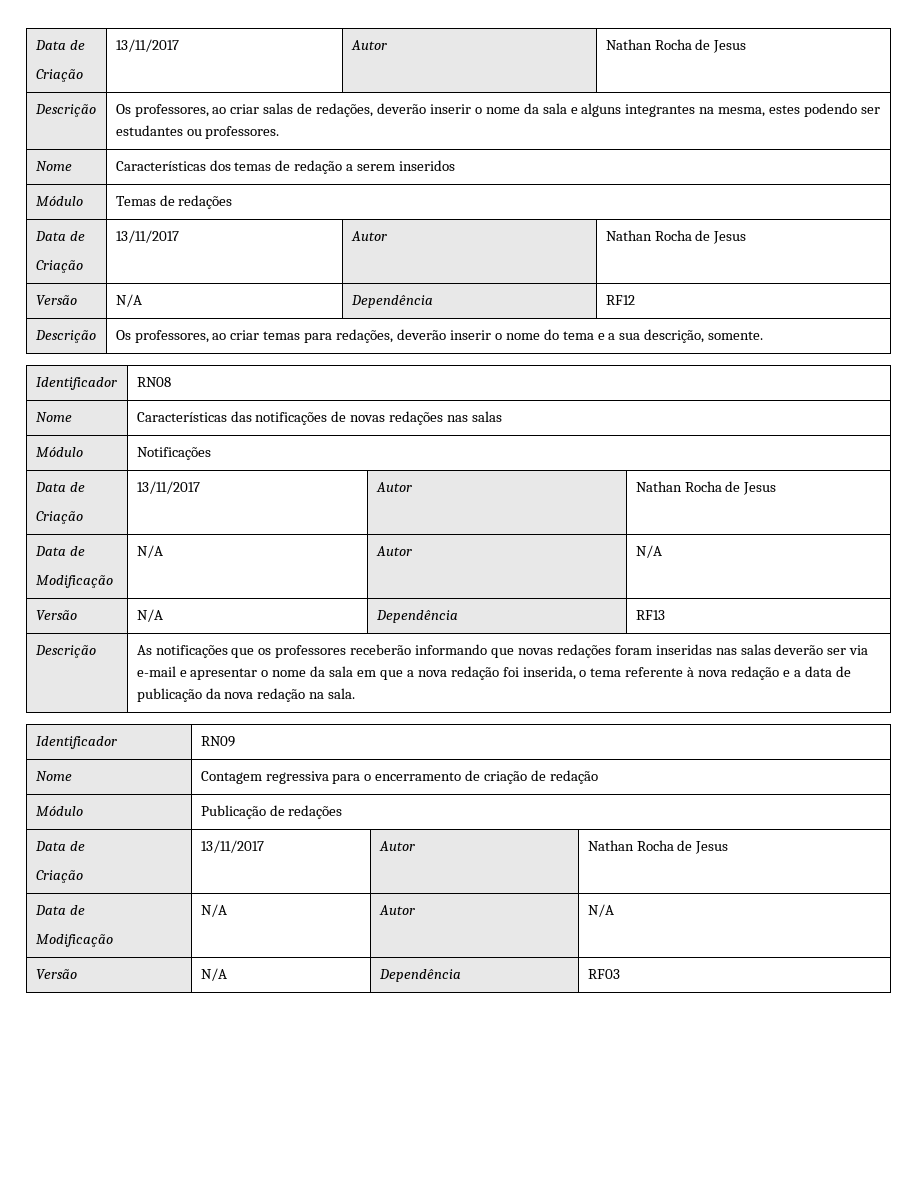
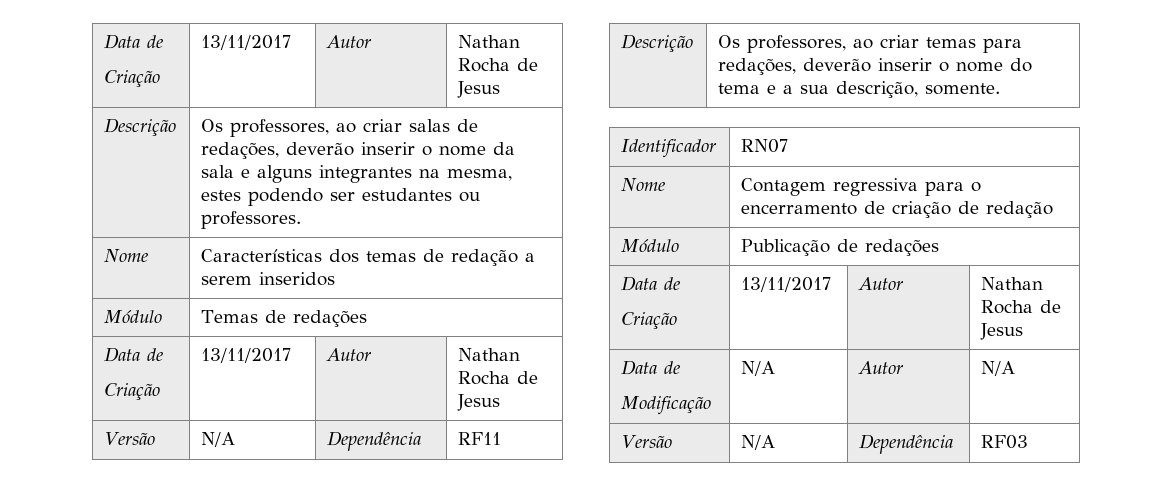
- Versão | N/A | Dependência | RF12
+ Versão | N/A | Dependência | RF11
- Identificador | RN08
- Nome | Características das notificações de novas redações nas salas
- Módulo | Notificações
- Data de
- Criação | 13/11/2017 | Autor | Nathan Rocha de Jesus
- Data de
- Modificação | N/A | Autor | N/A
- Versão | N/A | Dependência | RF13
- Descrição | As notificações que os professores receberão informando que novas redações foram inseridas nas salas deverão ser via e-mail e apresentar o nome da sala em que a nova redação foi inserida, o tema referente à nova redação e a data de publicação da nova redação na sala.
- Identificador | RN09
+ Identificador | RN07

